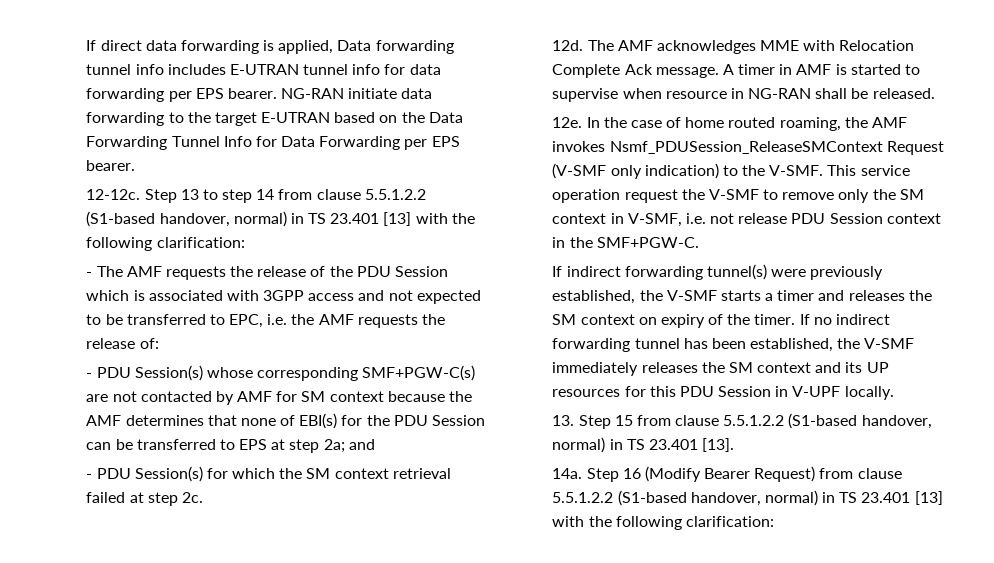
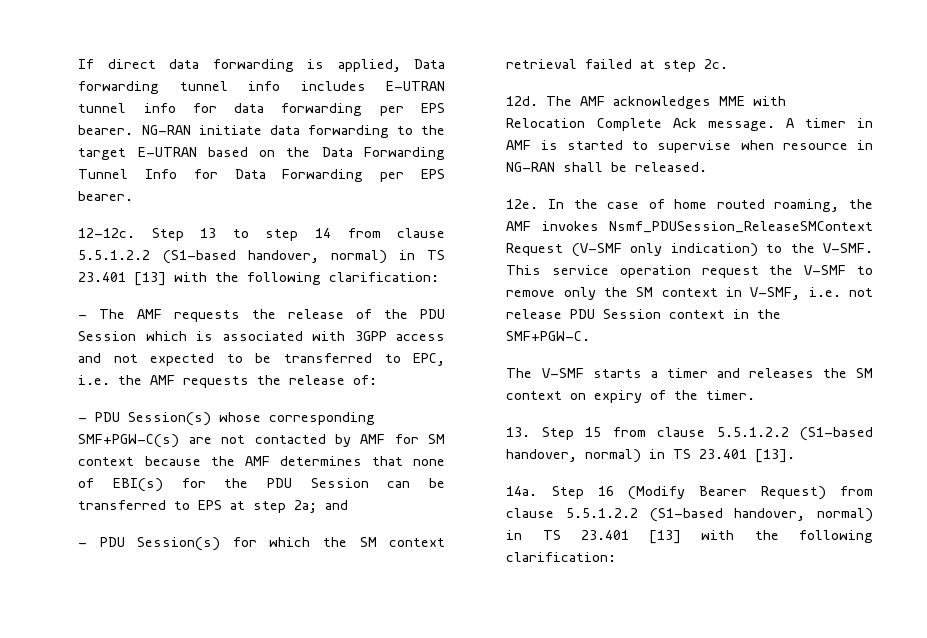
- If indirect forwarding tunnel(s) were previously established, the V-SMF starts a timer and releases the SM context on expiry of the timer. If no indirect forwarding tunnel has been established, the V-SMF immediately releases the SM context and its UP resources for this PDU Session in V-UPF locally.
+ The V-SMF starts a timer and releases the SM context on expiry of the timer.

